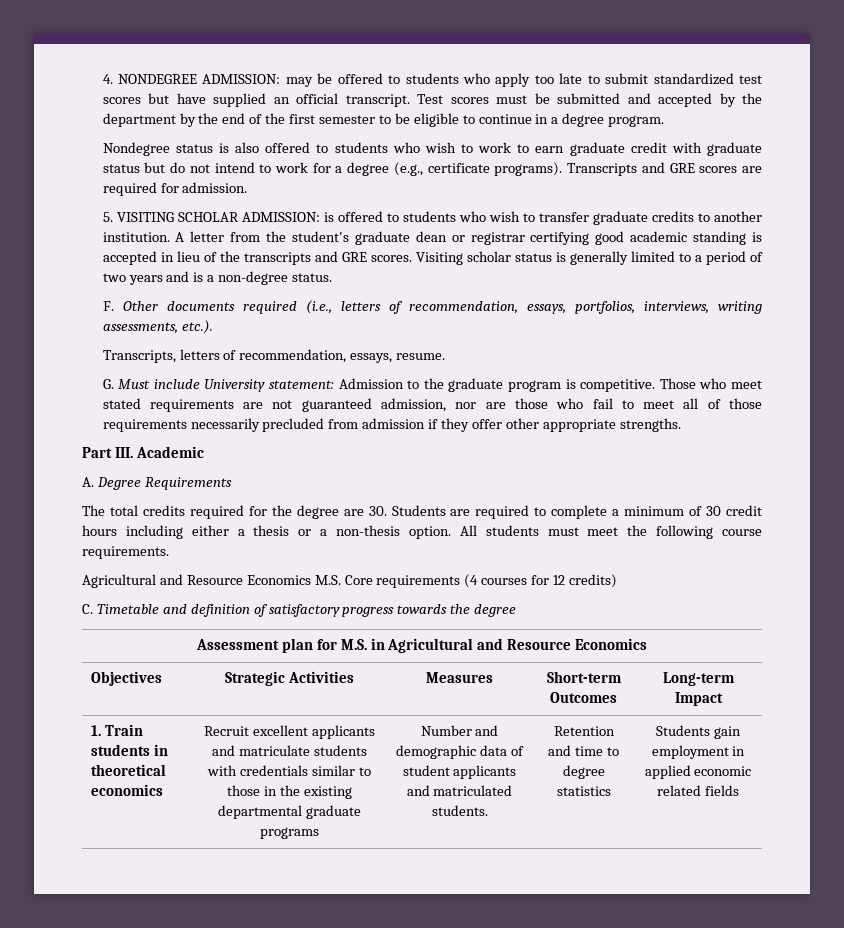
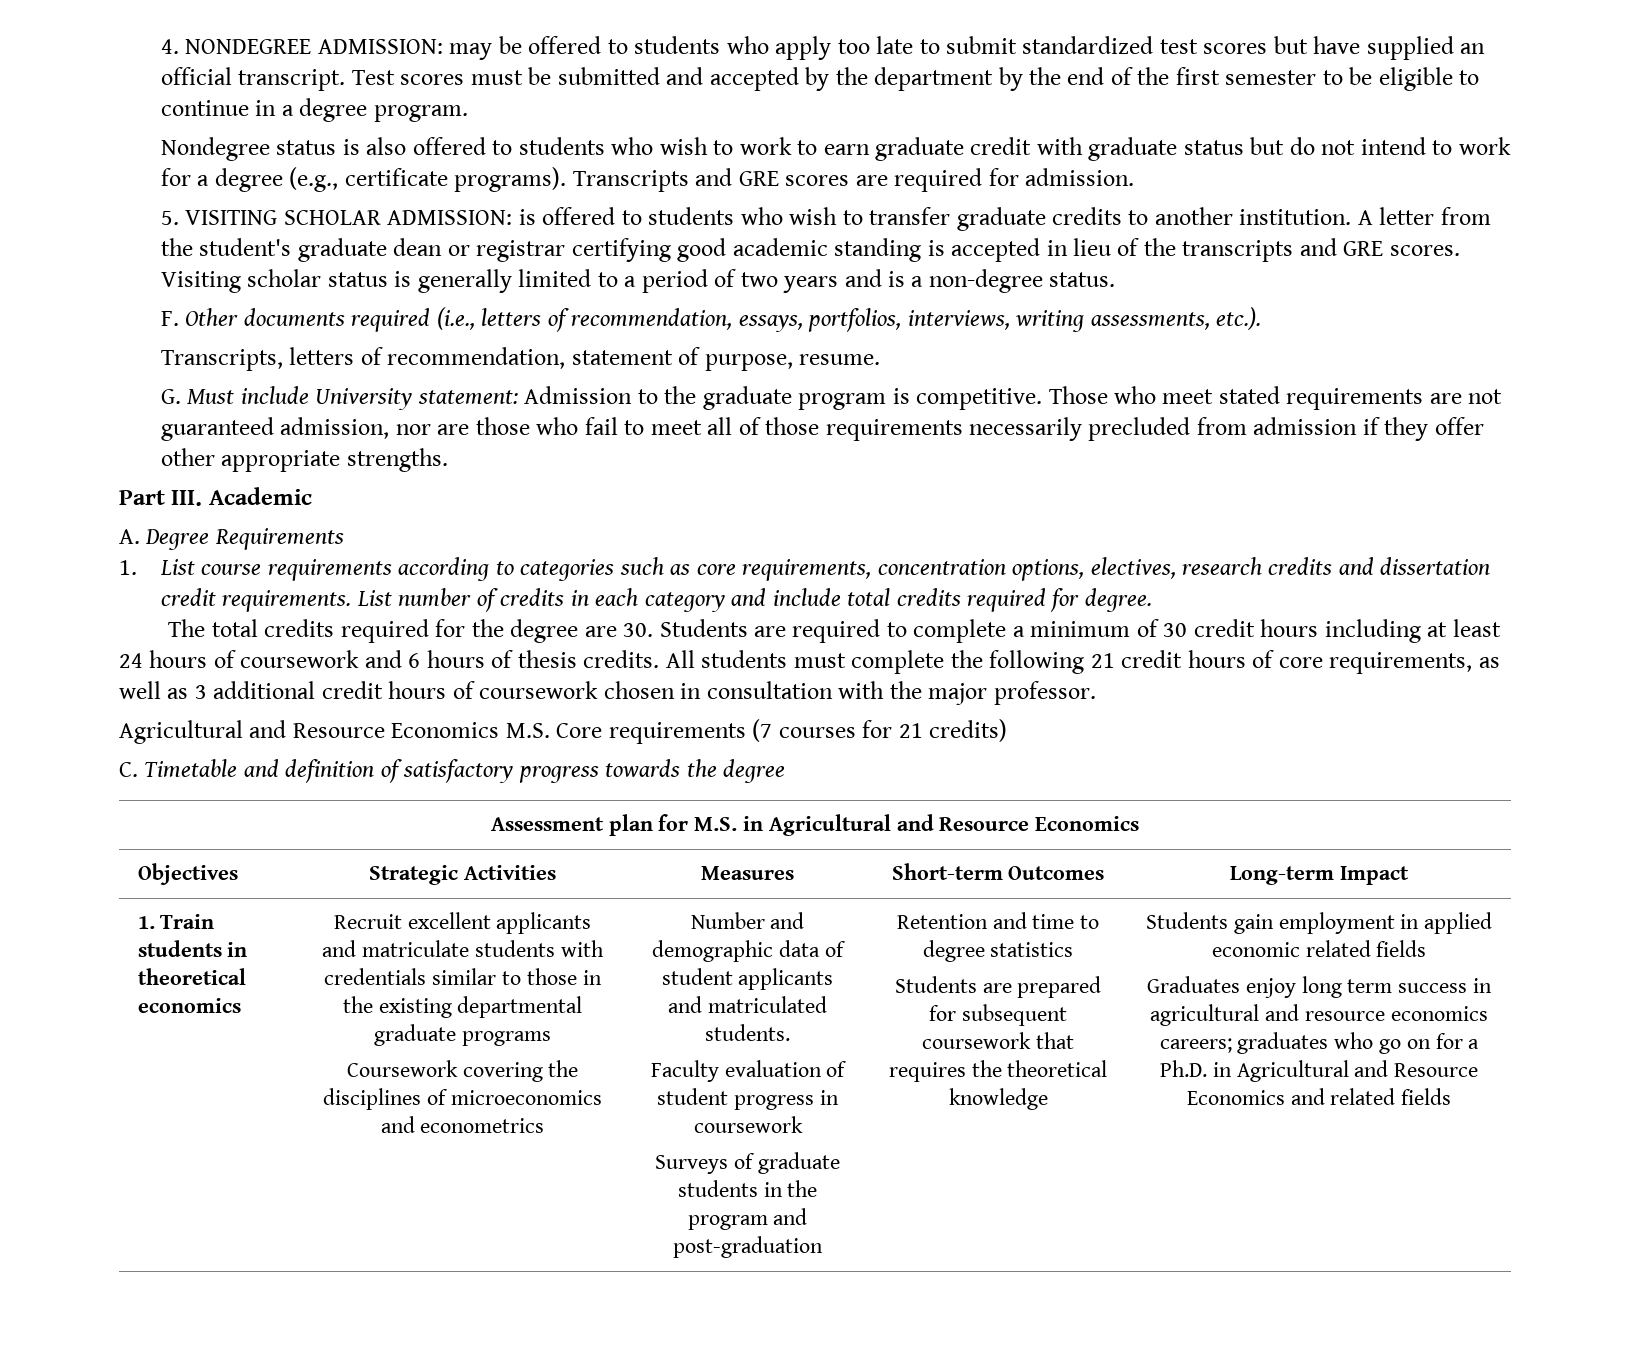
- Transcripts, letters of recommendation, essays, resume.
+ Transcripts, letters of recommendation, statement of purpose, resume.
+ 1. List course requirements according to categories such as core requirements, concentration options, electives, research credits and dissertation credit requirements. List number of credits in each category and include total credits required for degree.
- The total credits required for the degree are 30. Students are required to complete a minimum of 30 credit hours including either a thesis or a non-thesis option.
+ The total credits required for the degree are 30. Students are required to complete a minimum of 30 credit hours including at least 24 hours of coursework and 6 hours of thesis credits.
- All students must meet the following course requirements.
+ All students must complete the following 21 credit hours of core requirements, as well as 3 additional credit hours of coursework chosen in consultation with the major professor.
- Agricultural and Resource Economics M.S. Core requirements (4 courses for 12 credits)
+ Agricultural and Resource Economics M.S. Core requirements (7 courses for 21 credits)
+ Coursework covering the disciplines of microeconomics and econometrics
+ Faculty evaluation of student progress in coursework
+ Surveys of graduate students in the program and post-graduation
+ Students are prepared for subsequent coursework that requires the theoretical knowledge
+ Graduates enjoy long term success in agricultural and resource economics careers; graduates who go on for a Ph.D. in Agricultural and Resource Economics and related fields

